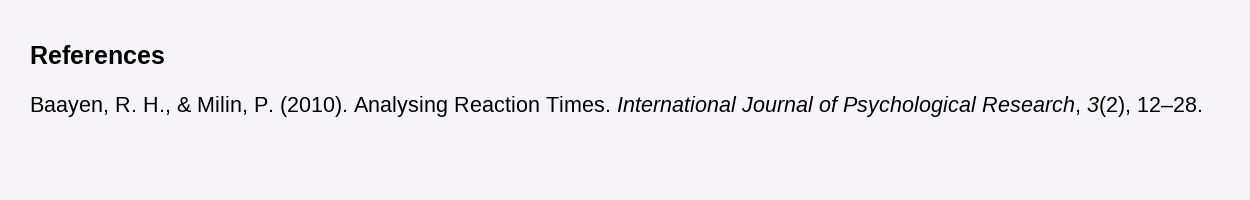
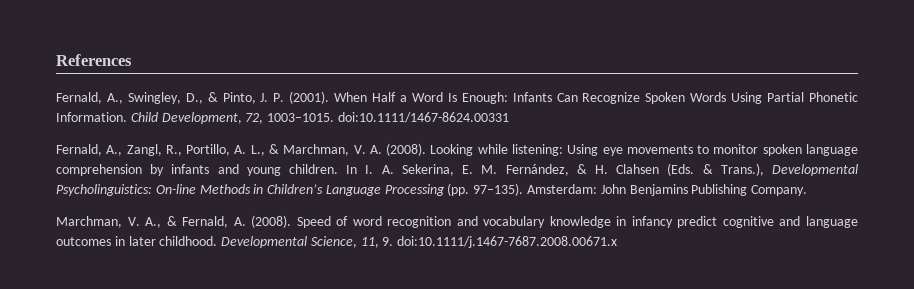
- Baayen, R. H., & Milin, P. (2010). Analysing Reaction Times. International Journal of Psychological Research, 3(2), 12–28.
+ Fernald, A., Swingley, D., & Pinto, J. P. (2001). When Half a Word Is Enough: Infants Can Recognize Spoken Words Using Partial Phonetic Information. Child Development, 72, 1003–1015. doi:10.1111/1467-8624.00331
+ Fernald, A., Zangl, R., Portillo, A. L., & Marchman, V. A. (2008). Looking while listening: Using eye movements to monitor spoken language comprehension by infants and young children. In I. A. Sekerina, E. M. Fernández, & H. Clahsen (Eds. & Trans.), Developmental Psycholinguistics: On-line Methods in Children’s Language Processing (pp. 97–135). Amsterdam: John Benjamins Publishing Company.
+ Marchman, V. A., & Fernald, A. (2008). Speed of word recognition and vocabulary knowledge in infancy predict cognitive and language outcomes in later childhood. Developmental Science, 11, 9. doi:10.1111/j.1467-7687.2008.00671.x

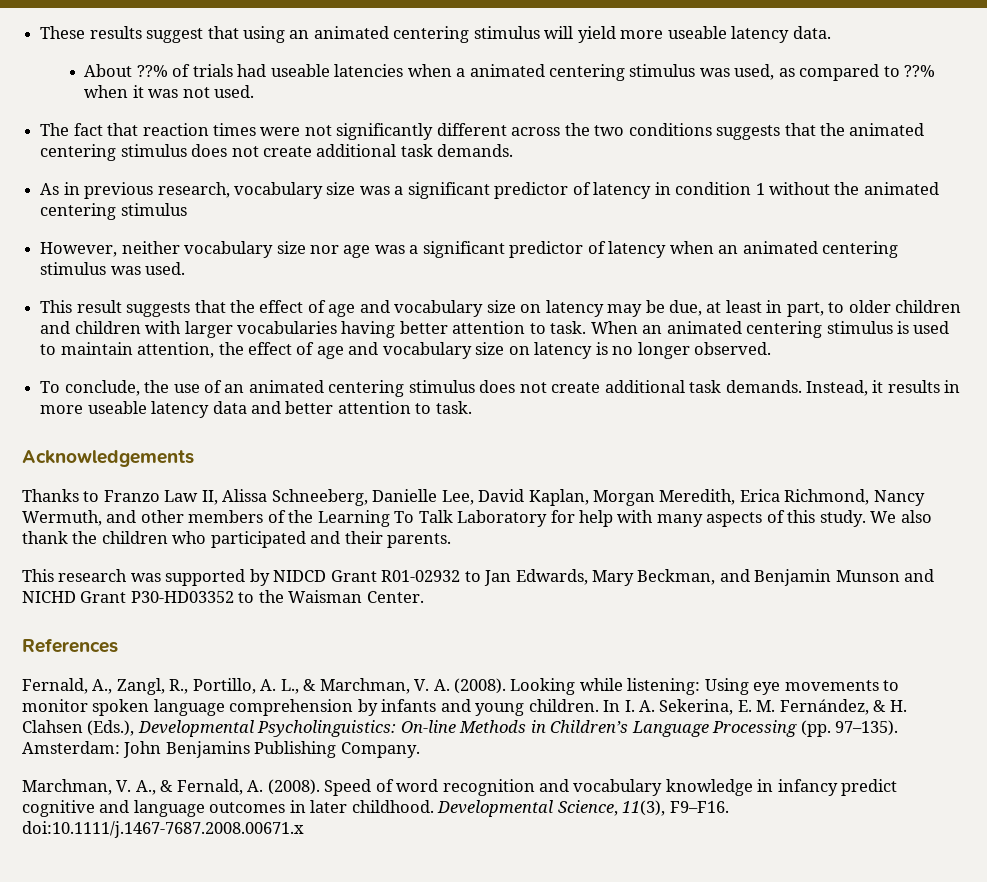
+ These results suggest that using an animated centering stimulus will yield more useable latency data.
+ About ??% of trials had useable latencies when a animated centering stimulus was used, as compared to ??% when it was not used.
+ The fact that reaction times were not significantly different across the two conditions suggests that the animated centering stimulus does not create additional task demands.
+ As in previous research, vocabulary size was a significant predictor of latency in condition 1 without the animated centering stimulus
+ However, neither vocabulary size nor age was a significant predictor of latency when an animated centering stimulus was used.
+ This result suggests that the effect of age and vocabulary size on latency may be due, at least in part, to older children and children with larger vocabularies having better attention to task. When an animated centering stimulus is used to maintain attention, the effect of age and vocabulary size on latency is no longer observed.
+ To conclude, the use of an animated centering stimulus does not create additional task demands. Instead, it results in more useable latency data and better attention to task.
+ Acknowledgements
+ Thanks to Franzo Law II, Alissa Schneeberg, Danielle Lee, David Kaplan, Morgan Meredith, Erica Richmond, Nancy Wermuth, and other members of the Learning To Talk Laboratory for help with many aspects of this study. We also thank the children who participated and their parents.
+ This research was supported by NIDCD Grant R01-02932 to Jan Edwards, Mary Beckman, and Benjamin Munson and NICHD Grant P30-HD03352 to the Waisman Center.
  References
- Fernald, A., Swingley, D., & Pinto, J. P. (2001). When Half a Word Is Enough: Infants Can Recognize Spoken Words Using Partial Phonetic Information. Child Development, 72, 1003–1015. doi:10.1111/1467-8624.00331
- In I. A. Sekerina, E. M. Fernández, & H. Clahsen (Eds. & Trans.), Developmental Psycholinguistics: On-line Methods in Children’s Language Processing (pp. 97–135).
+ In I. A. Sekerina, E. M. Fernández, & H. Clahsen (Eds.), Developmental Psycholinguistics: On-line Methods in Children’s Language Processing (pp. 97–135).
- Developmental Science, 11, 9. doi:10.1111/j.1467-7687.2008.00671.x
+ Developmental Science, 11(3), F9–F16. doi:10.1111/j.1467-7687.2008.00671.x

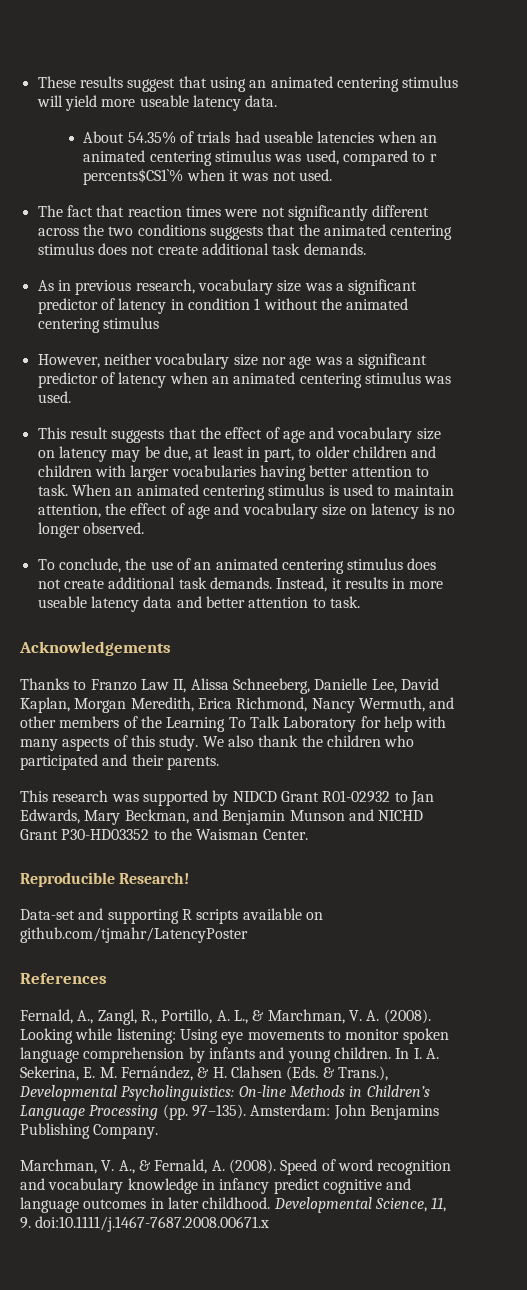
- About ??% of trials had useable latencies when a animated centering stimulus was used, as compared to ??% when it was not used.
+ About 54.35% of trials had useable latencies when an animated centering stimulus was used, compared to r percents$CS1`% when it was not used.
+ Reproducible Research!
+ Data-set and supporting R scripts available on github.com/tjmahr/LatencyPoster
- In I. A. Sekerina, E. M. Fernández, & H. Clahsen (Eds.), Developmental Psycholinguistics: On-line Methods in Children’s Language Processing (pp. 97–135).
+ In I. A. Sekerina, E. M. Fernández, & H. Clahsen (Eds. & Trans.), Developmental Psycholinguistics: On-line Methods in Children’s Language Processing (pp. 97–135).
- Developmental Science, 11(3), F9–F16. doi:10.1111/j.1467-7687.2008.00671.x
+ Developmental Science, 11, 9. doi:10.1111/j.1467-7687.2008.00671.x

